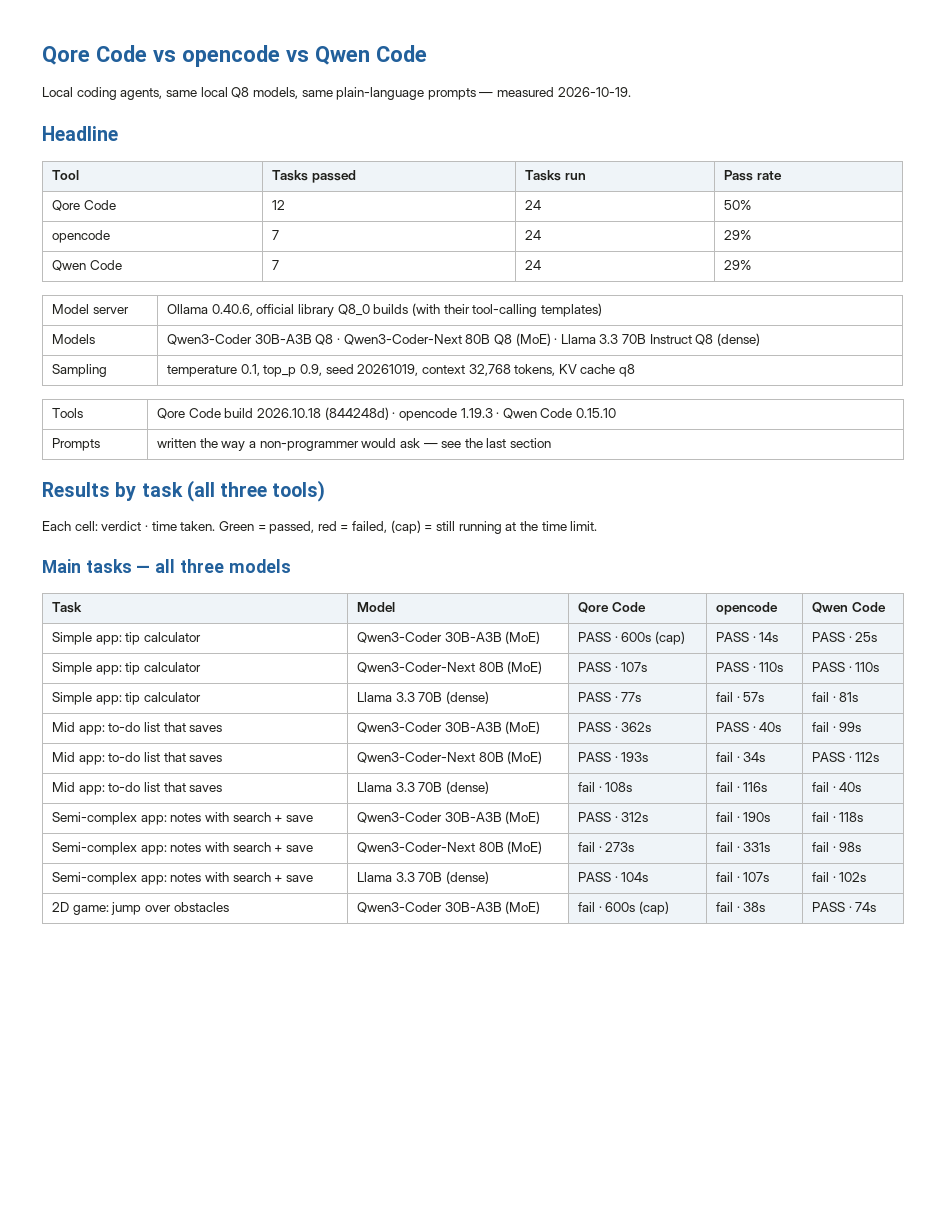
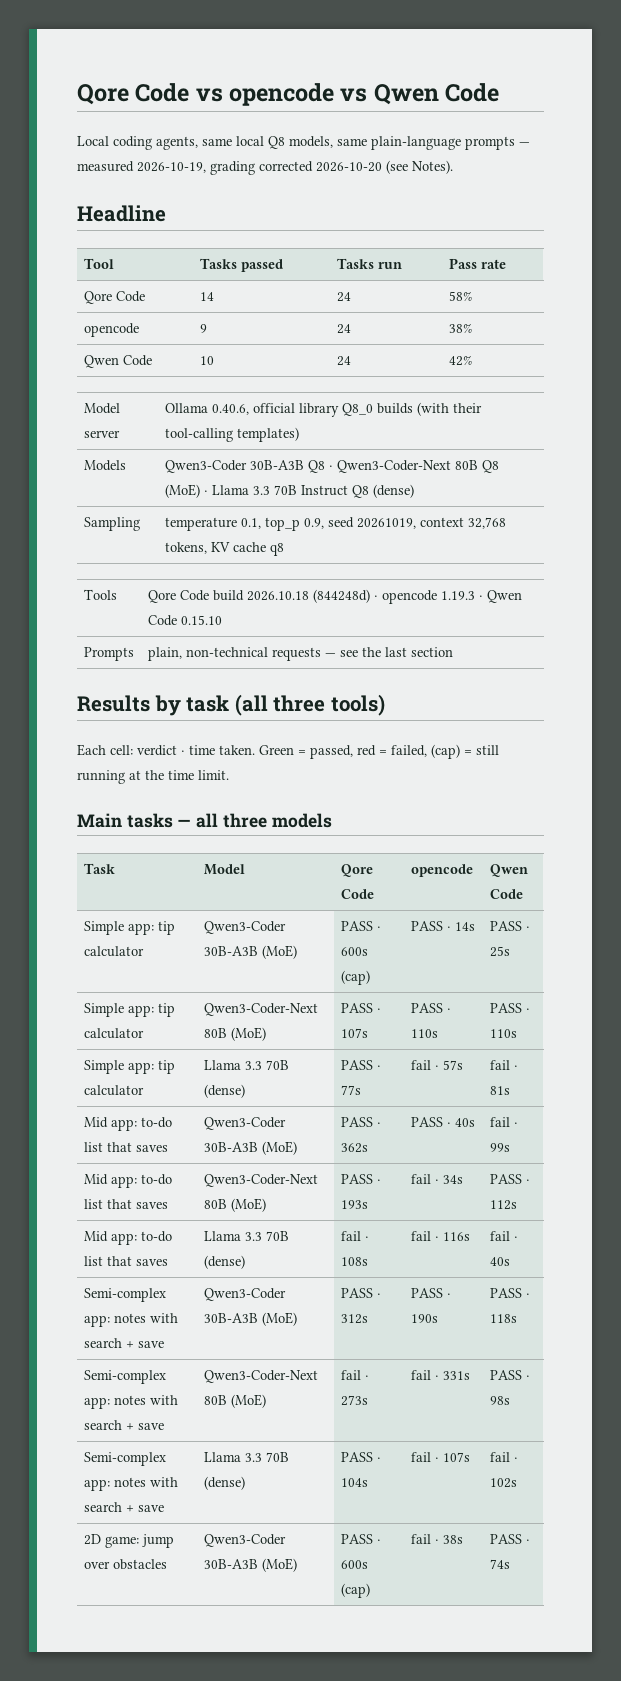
- Local coding agents, same local Q8 models, same plain-language prompts — measured 2026-10-19.
+ Local coding agents, same local Q8 models, same plain-language prompts — measured 2026-10-19, grading corrected 2026-10-20 (see Notes).
- Qore Code | 12 | 24 | 50%
- opencode | 7 | 24 | 29%
+ Qore Code | 14 | 24 | 58%
+ opencode | 9 | 24 | 38%
- Qwen Code | 7 | 24 | 29%
+ Qwen Code | 10 | 24 | 42%
- Prompts | written the way a non-programmer would ask — see the last section
+ Prompts | plain, non-technical requests — see the last section
- Semi-complex app: notes with search + save | Qwen3-Coder 30B-A3B (MoE) | PASS · 312s | fail · 190s | fail · 118s
+ Semi-complex app: notes with search + save | Qwen3-Coder 30B-A3B (MoE) | PASS · 312s | PASS · 190s | PASS · 118s
- Semi-complex app: notes with search + save | Qwen3-Coder-Next 80B (MoE) | fail · 273s | fail · 331s | fail · 98s
+ Semi-complex app: notes with search + save | Qwen3-Coder-Next 80B (MoE) | fail · 273s | fail · 331s | PASS · 98s
- 2D game: jump over obstacles | Qwen3-Coder 30B-A3B (MoE) | fail · 600s (cap) | fail · 38s | PASS · 74s
+ 2D game: jump over obstacles | Qwen3-Coder 30B-A3B (MoE) | PASS · 600s (cap) | fail · 38s | PASS · 74s

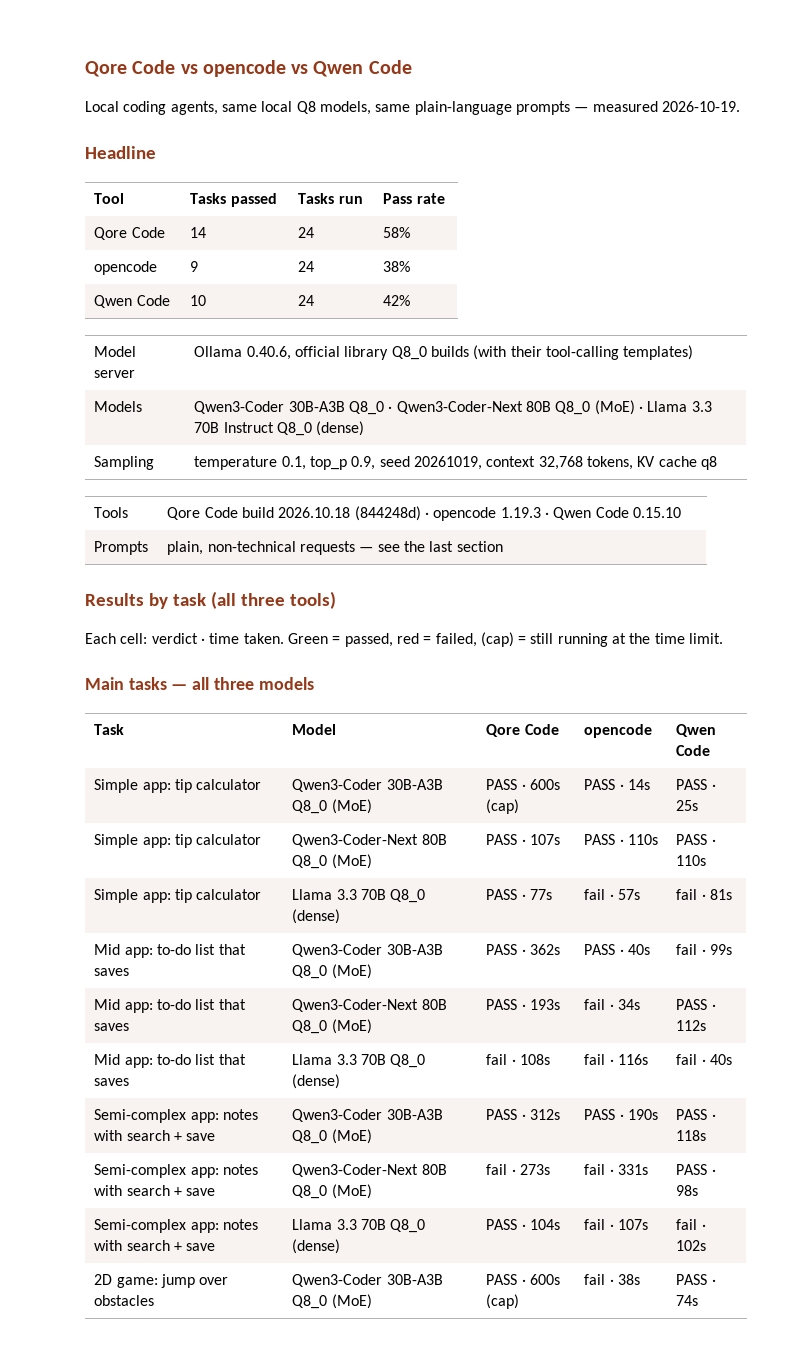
- Local coding agents, same local Q8 models, same plain-language prompts — measured 2026-10-19, grading corrected 2026-10-20 (see Notes).
+ Local coding agents, same local Q8 models, same plain-language prompts — measured 2026-10-19.
- Models | Qwen3-Coder 30B-A3B Q8 · Qwen3-Coder-Next 80B Q8 (MoE) · Llama 3.3 70B Instruct Q8 (dense)
+ Models | Qwen3-Coder 30B-A3B Q8_0 · Qwen3-Coder-Next 80B Q8_0 (MoE) · Llama 3.3 70B Instruct Q8_0 (dense)
- Simple app: tip calculator | Qwen3-Coder 30B-A3B (MoE) | PASS · 600s (cap) | PASS · 14s | PASS · 25s
+ Simple app: tip calculator | Qwen3-Coder 30B-A3B Q8_0 (MoE) | PASS · 600s (cap) | PASS · 14s | PASS · 25s
- Simple app: tip calculator | Qwen3-Coder-Next 80B (MoE) | PASS · 107s | PASS · 110s | PASS · 110s
+ Simple app: tip calculator | Qwen3-Coder-Next 80B Q8_0 (MoE) | PASS · 107s | PASS · 110s | PASS · 110s
- Simple app: tip calculator | Llama 3.3 70B (dense) | PASS · 77s | fail · 57s | fail · 81s
+ Simple app: tip calculator | Llama 3.3 70B Q8_0 (dense) | PASS · 77s | fail · 57s | fail · 81s
- Mid app: to-do list that saves | Qwen3-Coder 30B-A3B (MoE) | PASS · 362s | PASS · 40s | fail · 99s
+ Mid app: to-do list that saves | Qwen3-Coder 30B-A3B Q8_0 (MoE) | PASS · 362s | PASS · 40s | fail · 99s
- Mid app: to-do list that saves | Qwen3-Coder-Next 80B (MoE) | PASS · 193s | fail · 34s | PASS · 112s
+ Mid app: to-do list that saves | Qwen3-Coder-Next 80B Q8_0 (MoE) | PASS · 193s | fail · 34s | PASS · 112s
- Mid app: to-do list that saves | Llama 3.3 70B (dense) | fail · 108s | fail · 116s | fail · 40s
+ Mid app: to-do list that saves | Llama 3.3 70B Q8_0 (dense) | fail · 108s | fail · 116s | fail · 40s
- Semi-complex app: notes with search + save | Qwen3-Coder 30B-A3B (MoE) | PASS · 312s | PASS · 190s | PASS · 118s
+ Semi-complex app: notes with search + save | Qwen3-Coder 30B-A3B Q8_0 (MoE) | PASS · 312s | PASS · 190s | PASS · 118s
- Semi-complex app: notes with search + save | Qwen3-Coder-Next 80B (MoE) | fail · 273s | fail · 331s | PASS · 98s
+ Semi-complex app: notes with search + save | Qwen3-Coder-Next 80B Q8_0 (MoE) | fail · 273s | fail · 331s | PASS · 98s
- Semi-complex app: notes with search + save | Llama 3.3 70B (dense) | PASS · 104s | fail · 107s | fail · 102s
+ Semi-complex app: notes with search + save | Llama 3.3 70B Q8_0 (dense) | PASS · 104s | fail · 107s | fail · 102s
- 2D game: jump over obstacles | Qwen3-Coder 30B-A3B (MoE) | PASS · 600s (cap) | fail · 38s | PASS · 74s
+ 2D game: jump over obstacles | Qwen3-Coder 30B-A3B Q8_0 (MoE) | PASS · 600s (cap) | fail · 38s | PASS · 74s

